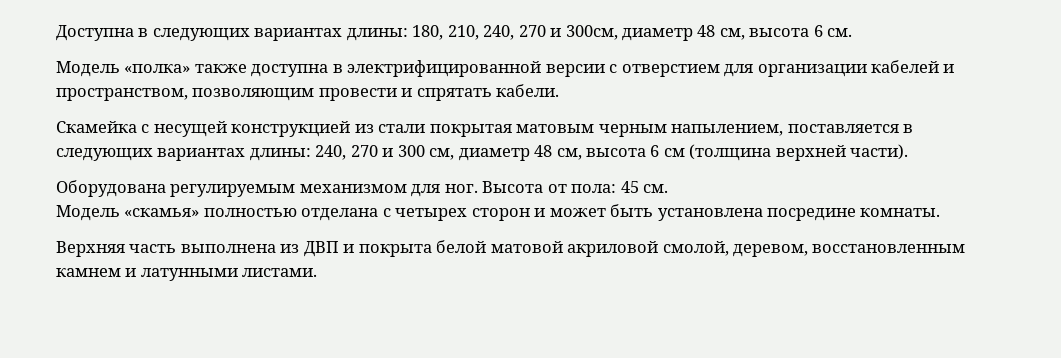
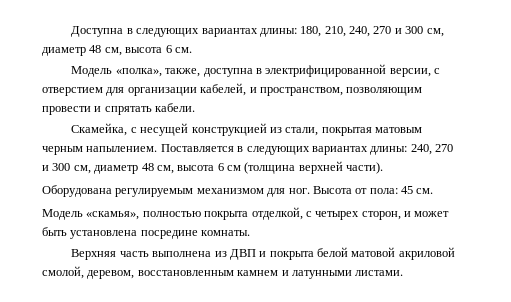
- Доступна в следующих вариантах длины: 180, 210, 240, 270 и 300см, диаметр 48 см, высота 6 см.
+ Доступна в следующих вариантах длины: 180, 210, 240, 270 и 300 см, диаметр 48 см, высота 6 см.
- Модель «полка» также доступна в электрифицированной версии с отверстием для организации кабелей и пространством, позволяющим провести и спрятать кабели.
+ Модель «полка», также, доступна в электрифицированной версии, с отверстием для организации кабелей, и пространством, позволяющим провести и спрятать кабели.
- Скамейка с несущей конструкцией из стали покрытая матовым черным напылением, поставляется в следующих вариантах длины: 240, 270 и 300 см, диаметр 48 см, высота 6 см (толщина верхней части).
+ Скамейка, с несущей конструкцией из стали, покрытая матовым черным напылением. Поставляется в следующих вариантах длины: 240, 270 и 300 см, диаметр 48 см, высота 6 см (толщина верхней части).
- Модель «скамья» полностью отделана с четырех сторон и может быть установлена посредине комнаты.
+ Модель «скамья», полностью покрыта отделкой, с четырех сторон, и может быть установлена посредине комнаты.

